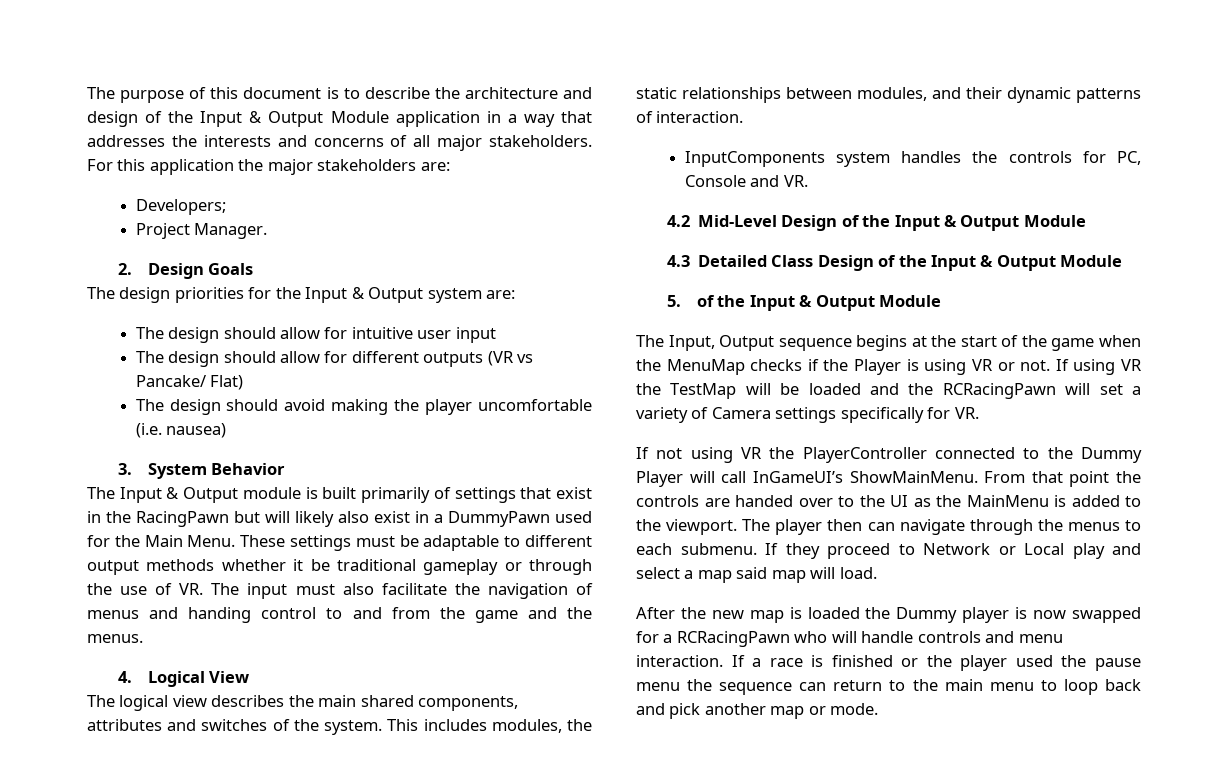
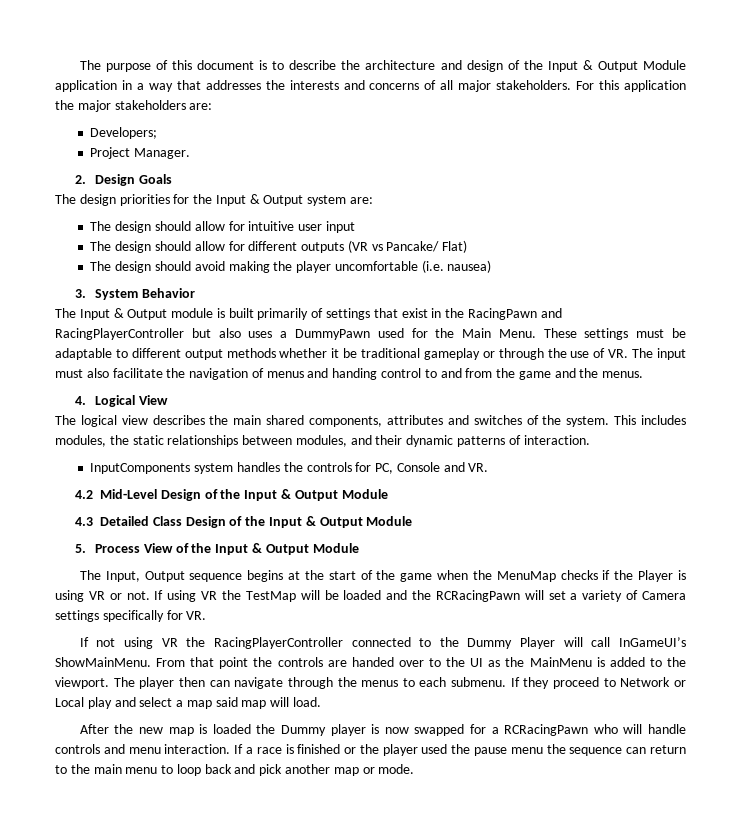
- The Input & Output module is built primarily of settings that exist in the RacingPawn but will likely also exist in a DummyPawn used for the Main Menu.
+ The Input & Output module is built primarily of settings that exist in the RacingPawn and RacingPlayerController but also uses a DummyPawn used for the Main Menu.
- 5. of the Input & Output Module
+ 5. Process View of the Input & Output Module
- If not using VR the PlayerController connected to the Dummy Player will call InGameUI’s ShowMainMenu.
+ If not using VR the RacingPlayerController connected to the Dummy Player will call InGameUI’s ShowMainMenu.

